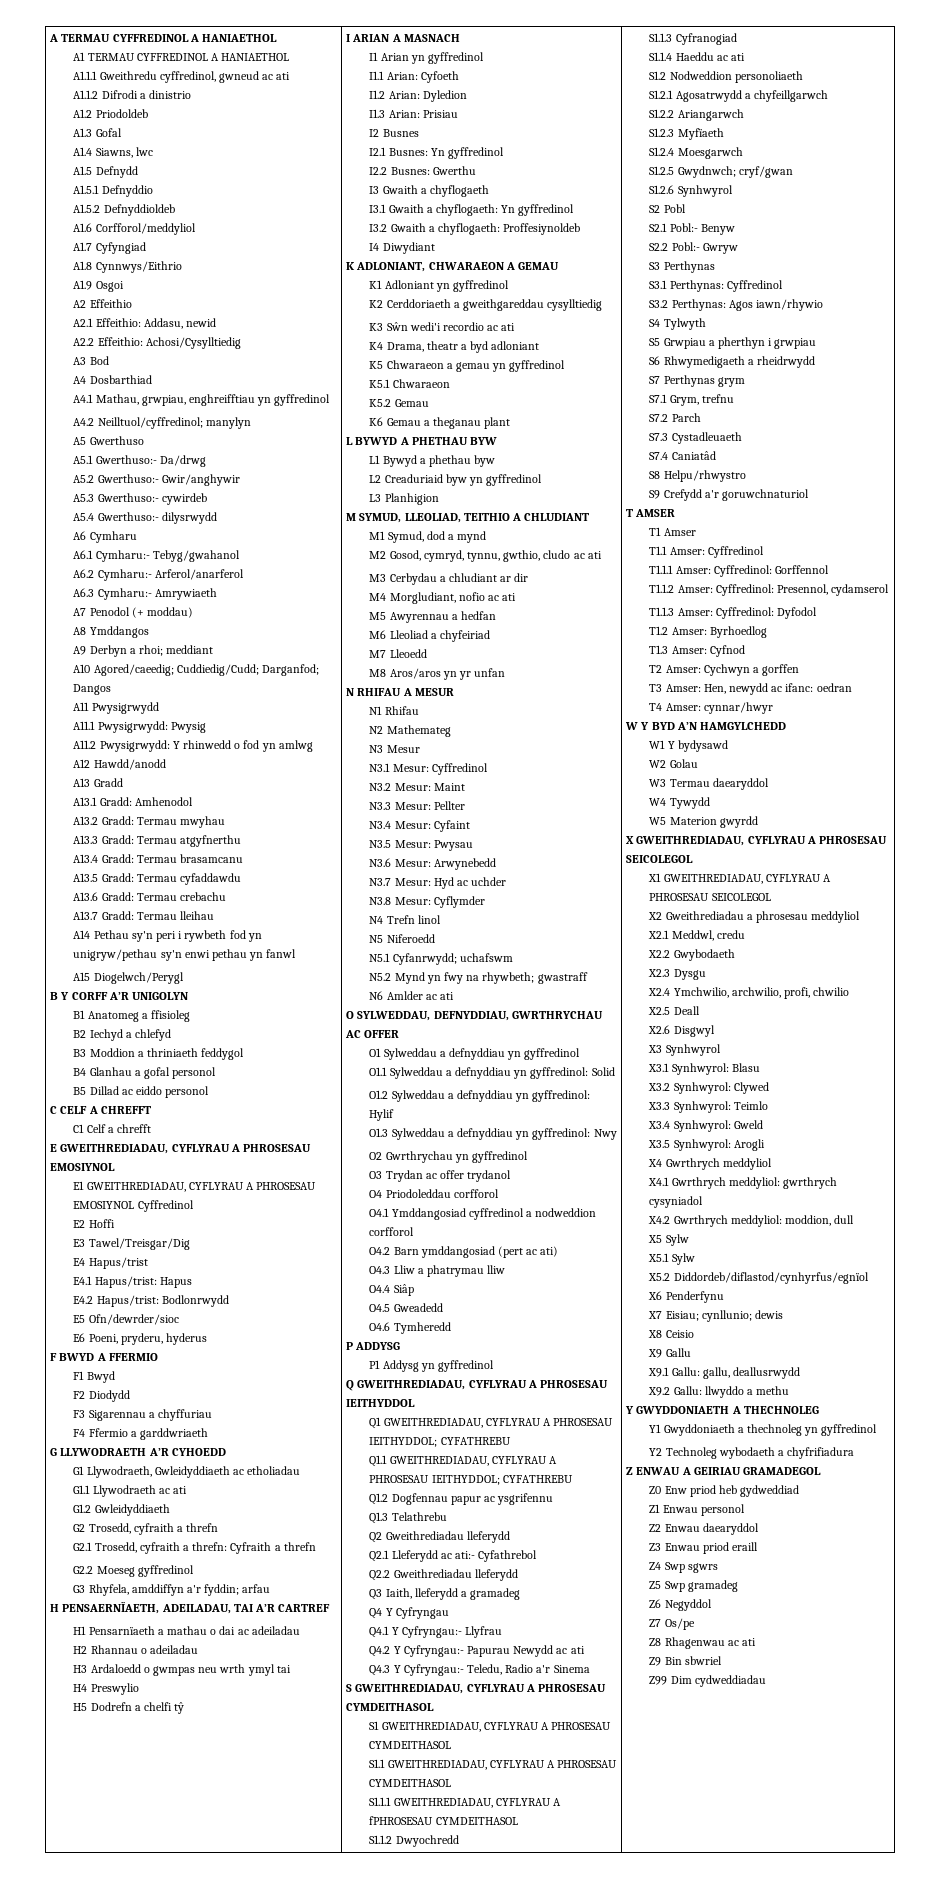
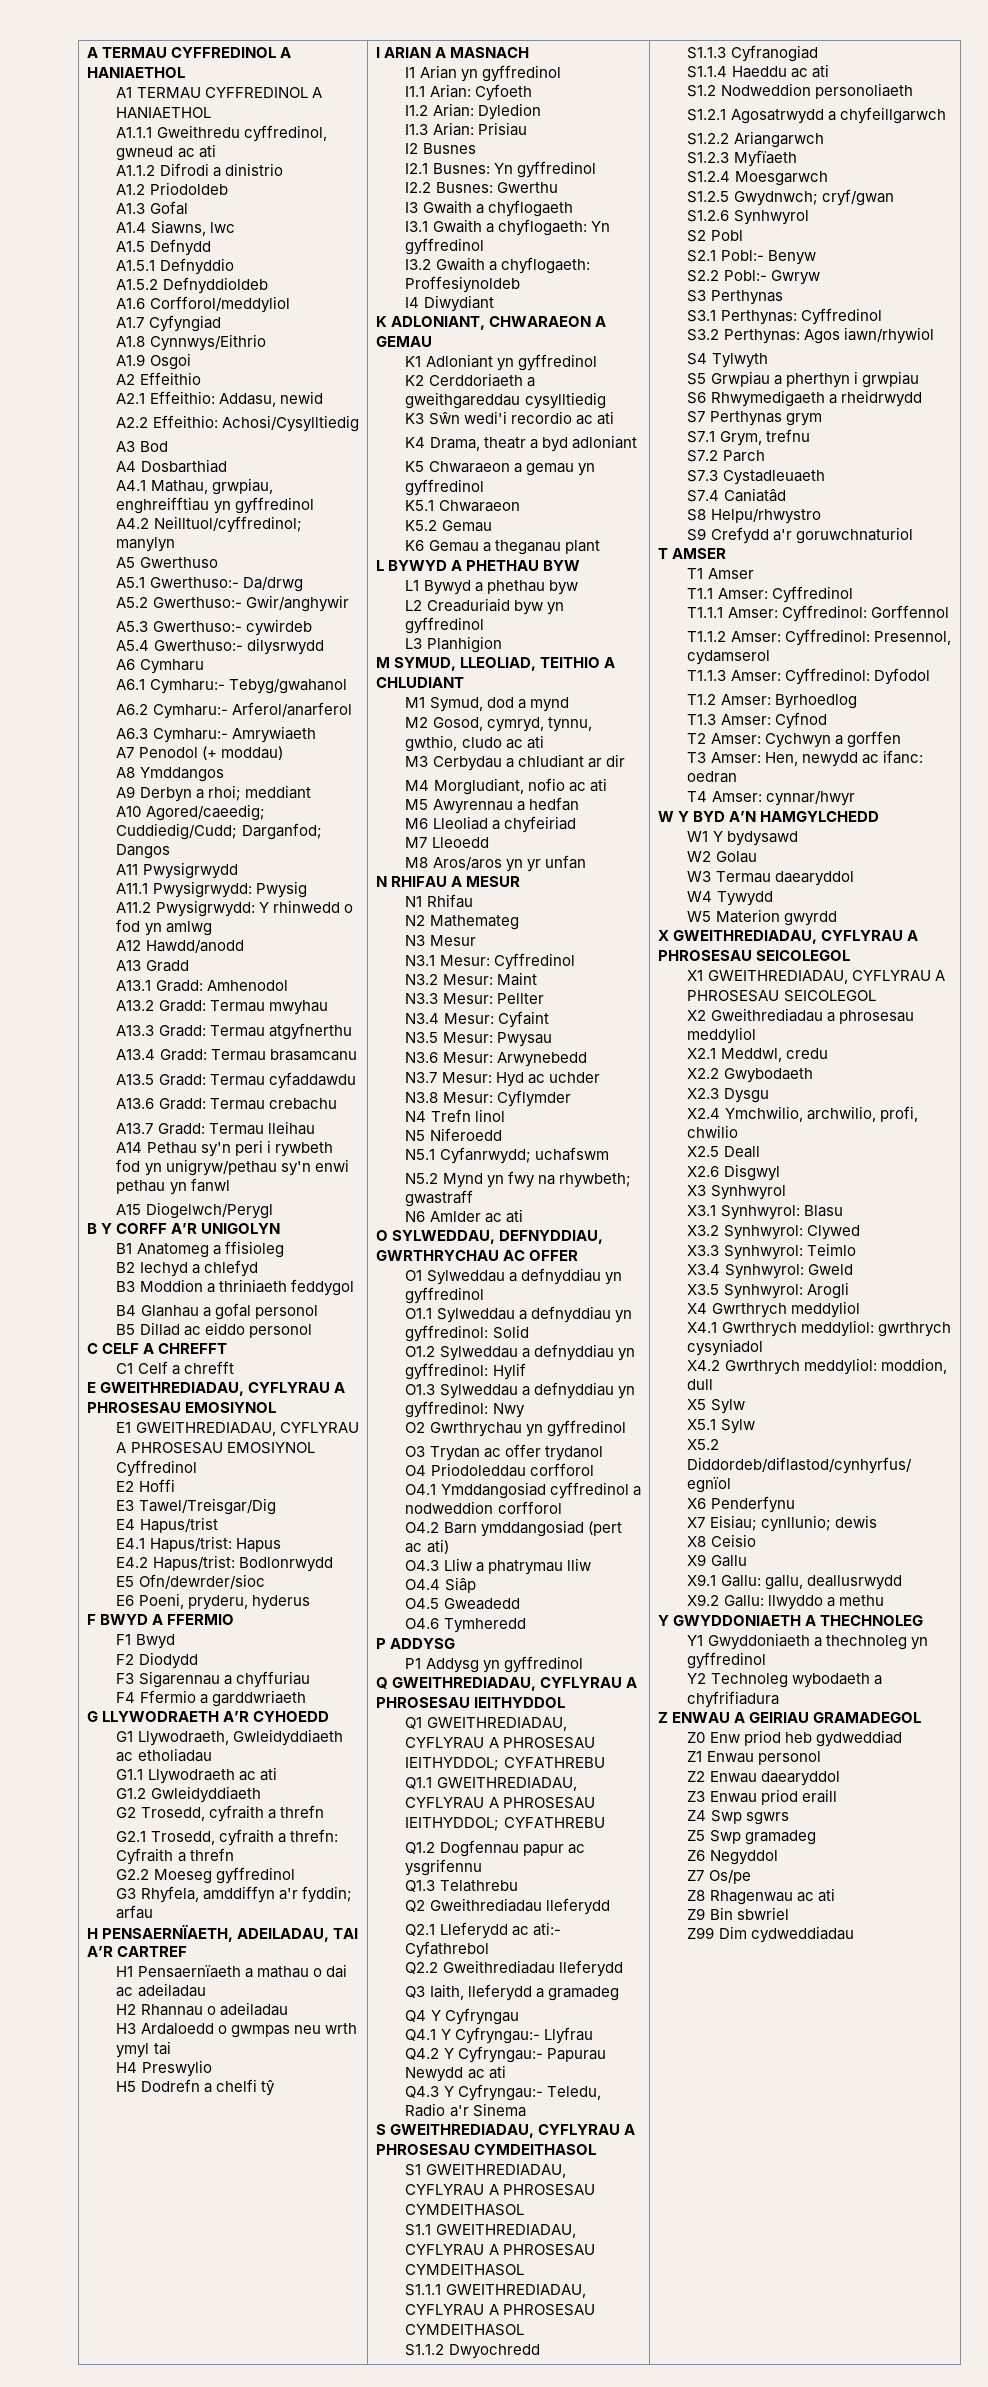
- H1 Pensarnïaeth a mathau o dai ac adeiladau
+ H1 Pensaernïaeth a mathau o dai ac adeiladau
- S1.1.1 GWEITHREDIADAU, CYFLYRAU A fPHROSESAU CYMDEITHASOL
+ S1.1.1 GWEITHREDIADAU, CYFLYRAU A PHROSESAU CYMDEITHASOL
- S3.2 Perthynas: Agos iawn/rhywio
+ S3.2 Perthynas: Agos iawn/rhywiol

